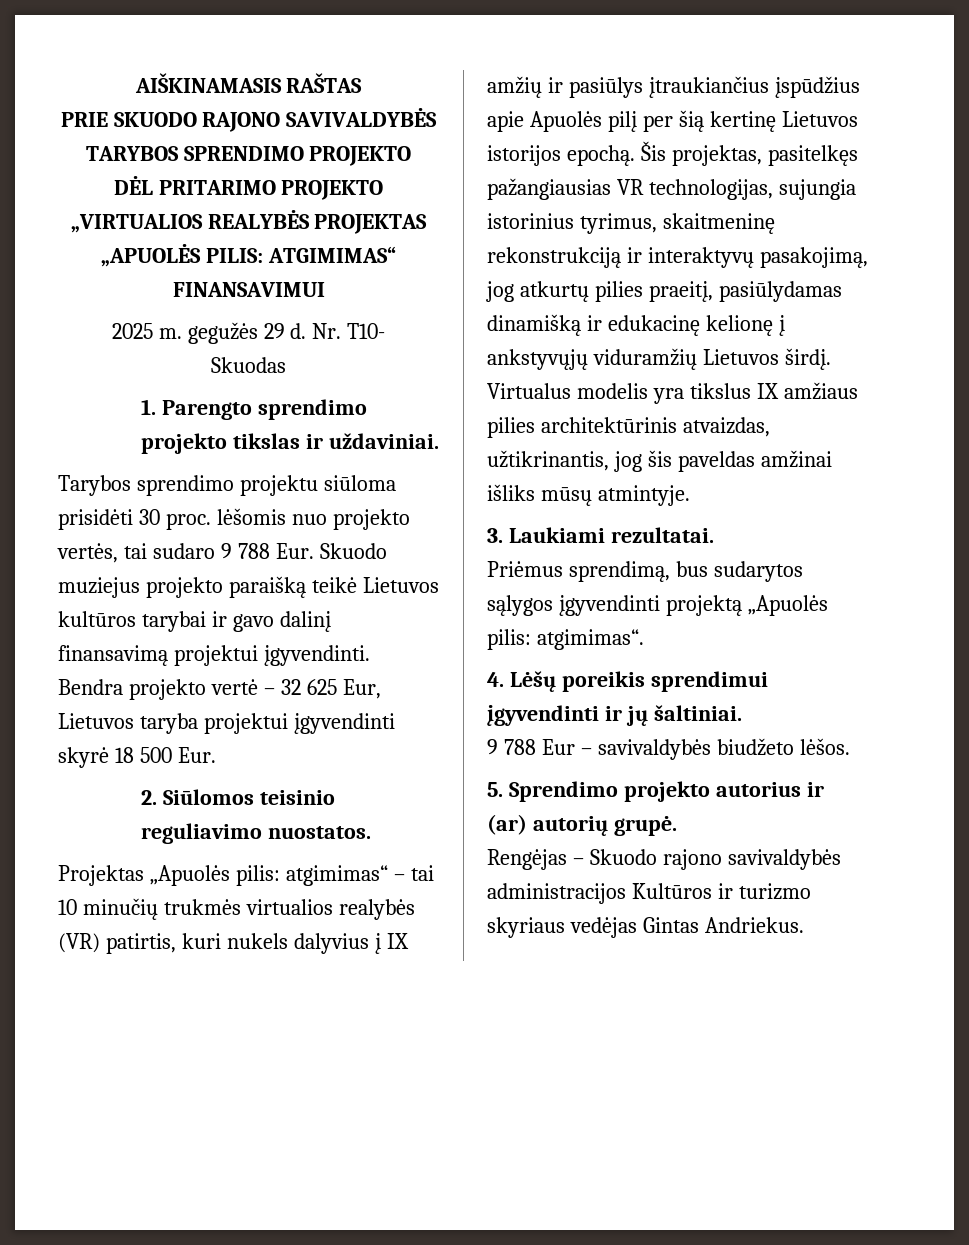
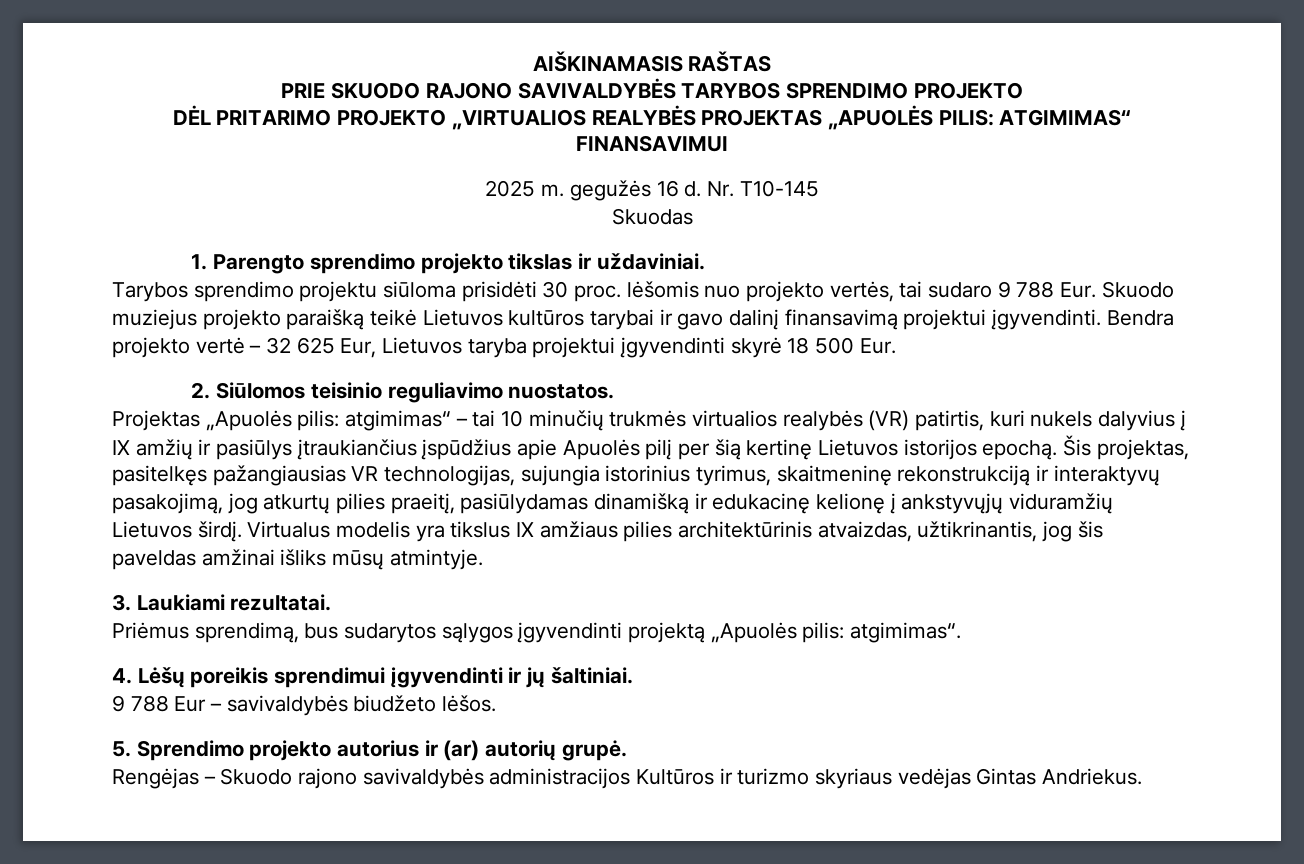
- 2025 m. gegužės 29 d.
+ 2025 m. gegužės 16 d.
- Nr. T10-
+ Nr. T10-145

